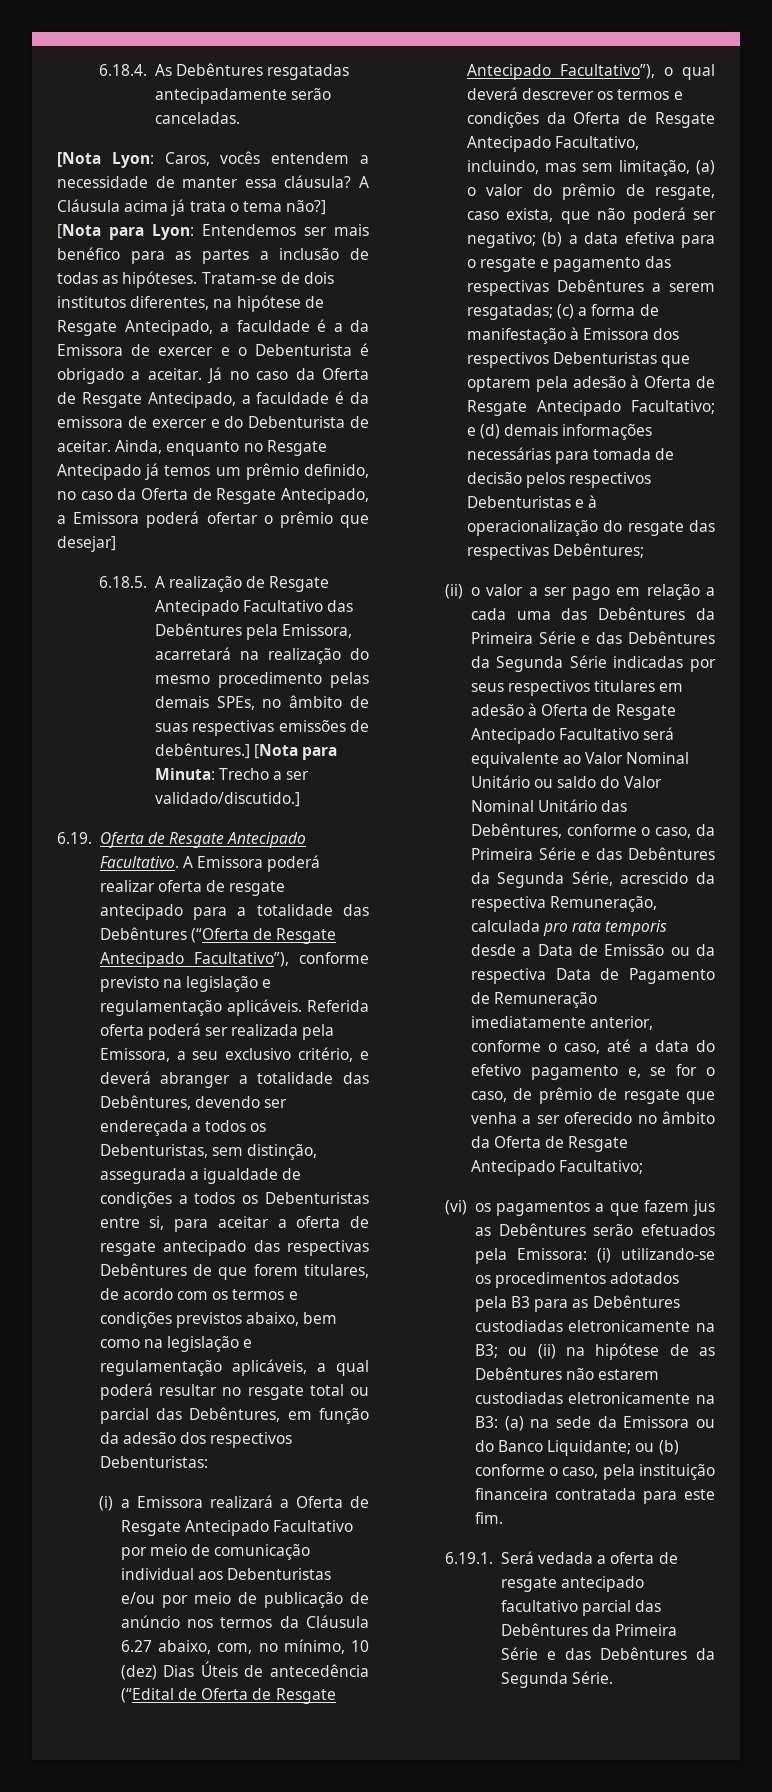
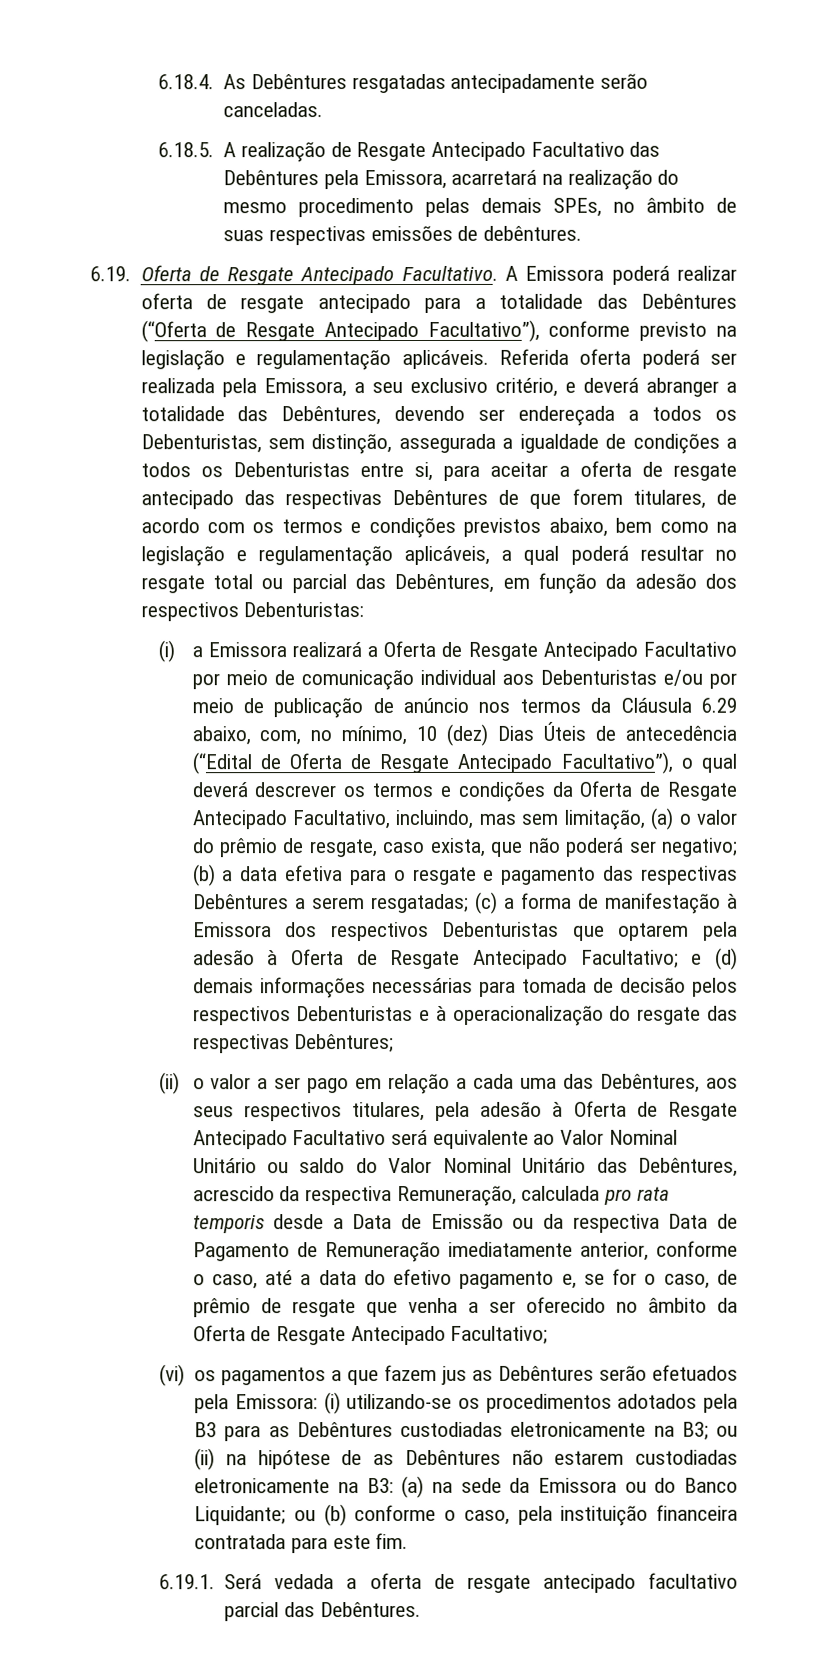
- [Nota Lyon: Caros, vocês entendem a necessidade de manter essa cláusula? A Cláusula acima já trata o tema não?] [Nota para Lyon: Entendemos ser mais benéfico para as partes a inclusão de todas as hipóteses. Tratam-se de dois institutos diferentes, na hipótese de Resgate Antecipado, a faculdade é a da Emissora de exercer e o Debenturista é obrigado a aceitar. Já no caso da Oferta de Resgate Antecipado, a faculdade é da emissora de exercer e do Debenturista de aceitar. Ainda, enquanto no Resgate Antecipado já temos um prêmio definido, no caso da Oferta de Resgate Antecipado, a Emissora poderá ofertar o prêmio que desejar]
- 6.18.5. A realização de Resgate Antecipado Facultativo das Debêntures pela Emissora, acarretará na realização do mesmo procedimento pelas demais SPEs, no âmbito de suas respectivas emissões de debêntures.] [Nota para Minuta: Trecho a ser validado/discutido.]
+ 6.18.5. A realização de Resgate Antecipado Facultativo das Debêntures pela Emissora, acarretará na realização do mesmo procedimento pelas demais SPEs, no âmbito de suas respectivas emissões de debêntures.
- (i) a Emissora realizará a Oferta de Resgate Antecipado Facultativo por meio de comunicação individual aos Debenturistas e/ou por meio de publicação de anúncio nos termos da Cláusula 6.27 abaixo, com, no mínimo, 10 (dez) Dias Úteis de antecedência (“Edital de Oferta de Resgate Antecipado Facultativo”), o qual deverá descrever os termos e condições da Oferta de Resgate Antecipado Facultativo, incluindo, mas sem limitação, (a) o valor do prêmio de resgate, caso exista, que não poderá ser negativo;
+ (i) a Emissora realizará a Oferta de Resgate Antecipado Facultativo por meio de comunicação individual aos Debenturistas e/ou por meio de publicação de anúncio nos termos da Cláusula 6.29 abaixo, com, no mínimo, 10 (dez) Dias Úteis de antecedência (“Edital de Oferta de Resgate Antecipado Facultativo”), o qual deverá descrever os termos e condições da Oferta de Resgate Antecipado Facultativo, incluindo, mas sem limitação, (a) o valor do prêmio de resgate, caso exista, que não poderá ser negativo;
- (ii) o valor a ser pago em relação a cada uma das Debêntures da Primeira Série e das Debêntures da Segunda Série indicadas por seus respectivos titulares em adesão à Oferta de Resgate Antecipado Facultativo será equivalente ao Valor Nominal Unitário ou saldo do Valor Nominal Unitário das Debêntures, conforme o caso, da Primeira Série e das Debêntures da Segunda Série, acrescido da respectiva Remuneração, calculada pro rata temporis desde a Data de Emissão ou da respectiva Data de Pagamento de Remuneração imediatamente anterior, conforme o caso, até a data do efetivo pagamento e, se for o caso, de prêmio de resgate que venha a ser oferecido no âmbito da Oferta de Resgate Antecipado Facultativo;
+ (ii) o valor a ser pago em relação a cada uma das Debêntures, aos seus respectivos titulares, pela adesão à Oferta de Resgate Antecipado Facultativo será equivalente ao Valor Nominal Unitário ou saldo do Valor Nominal Unitário das Debêntures, acrescido da respectiva Remuneração, calculada pro rata temporis desde a Data de Emissão ou da respectiva Data de Pagamento de Remuneração imediatamente anterior, conforme o caso, até a data do efetivo pagamento e, se for o caso, de prêmio de resgate que venha a ser oferecido no âmbito da Oferta de Resgate Antecipado Facultativo;
- 6.19.1. Será vedada a oferta de resgate antecipado facultativo parcial das Debêntures da Primeira Série e das Debêntures da Segunda Série.
+ 6.19.1. Será vedada a oferta de resgate antecipado facultativo parcial das Debêntures.

